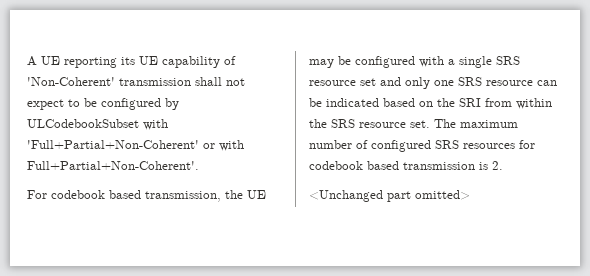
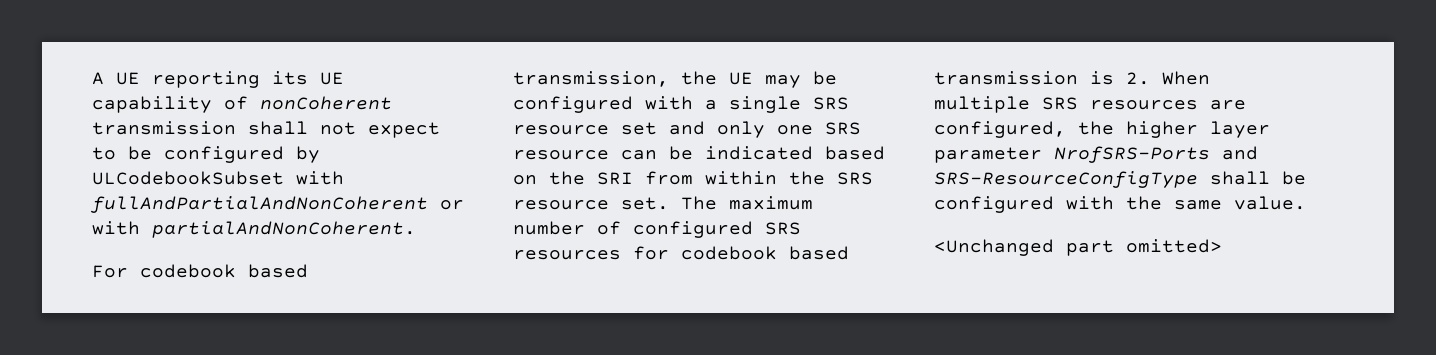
- A UE reporting its UE capability of 'Non-Coherent' transmission shall not expect to be configured by ULCodebookSubset with 'Full+Partial+Non-Coherent' or with Full+Partial+Non-Coherent'.
+ A UE reporting its UE capability of nonCoherent transmission shall not expect to be configured by ULCodebookSubset with fullAndPartialAndNonCoherent or with partialAndNonCoherent.
- The maximum number of configured SRS resources for codebook based transmission is 2.
+ The maximum number of configured SRS resources for codebook based transmission is 2. When multiple SRS resources are configured, the higher layer parameter NrofSRS-Ports and SRS-ResourceConfigType shall be configured with the same value.

